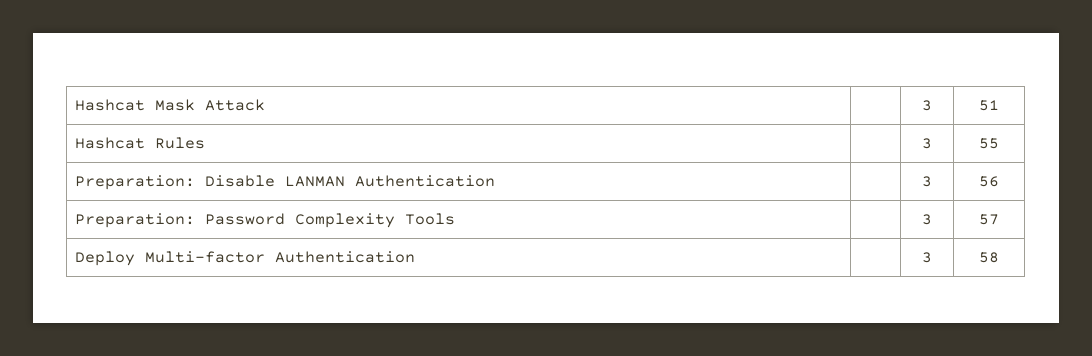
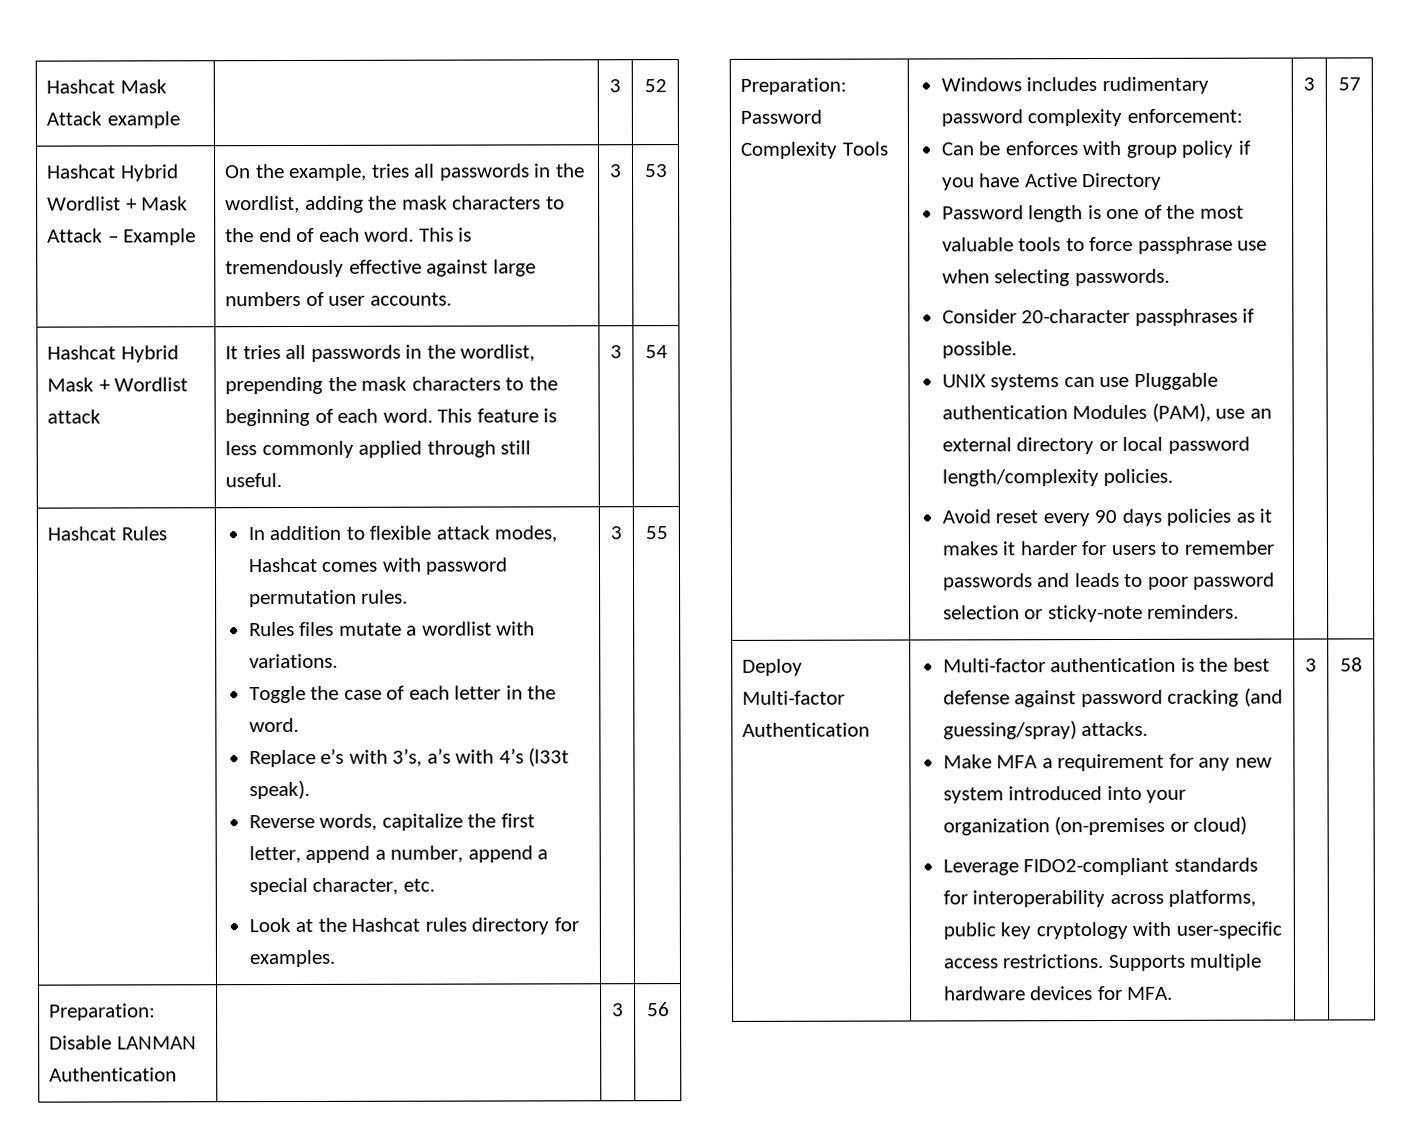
- Hashcat Mask Attack | | 3 | 51
- Hashcat Rules | | 3 | 55
+ Hashcat Mask Attack example | | 3 | 52
+ Hashcat Hybrid Wordlist + Mask Attack – Example | On the example, tries all passwords in the wordlist, adding the mask characters to the end of each word. This is tremendously effective against large numbers of user accounts. | 3 | 53
+ Hashcat Hybrid Mask + Wordlist attack | It tries all passwords in the wordlist, prepending the mask characters to the beginning of each word. This feature is less commonly applied through still useful. | 3 | 54
+ Hashcat Rules | In addition to flexible attack modes, Hashcat comes with password permutation rules.
+ Rules files mutate a wordlist with variations.
+ Toggle the case of each letter in the word.
+ Replace e’s with 3’s, a’s with 4’s (l33t speak).
+ Reverse words, capitalize the first letter, append a number, append a special character, etc.
+ Look at the Hashcat rules directory for examples. | 3 | 55
+ Windows includes rudimentary password complexity enforcement:
+ Can be enforces with group policy if you have Active Directory
+ Password length is one of the most valuable tools to force passphrase use when selecting passwords.
+ Consider 20-character passphrases if possible.
+ UNIX systems can use Pluggable authentication Modules (PAM), use an external directory or local password length/complexity policies.
+ Avoid reset every 90 days policies as it makes it harder for users to remember passwords and leads to poor password selection or sticky-note reminders.
+ Multi-factor authentication is the best defense against password cracking (and guessing/spray) attacks.
+ Make MFA a requirement for any new system introduced into your organization (on-premises or cloud)
+ Leverage FIDO2-compliant standards for interoperability across platforms, public key cryptology with user-specific access restrictions. Supports multiple hardware devices for MFA.

